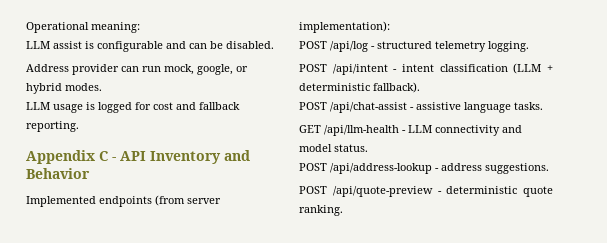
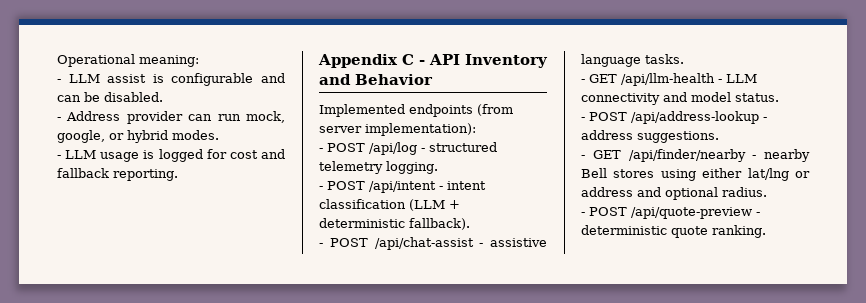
- LLM assist is configurable and can be disabled.
+ - LLM assist is configurable and can be disabled.
- Address provider can run mock, google, or hybrid modes.
+ - Address provider can run mock, google, or hybrid modes.
- LLM usage is logged for cost and fallback reporting.
+ - LLM usage is logged for cost and fallback reporting.
- POST /api/log - structured telemetry logging.
+ - POST /api/log - structured telemetry logging.
- POST /api/intent - intent classification (LLM + deterministic fallback).
+ - POST /api/intent - intent classification (LLM + deterministic fallback).
- POST /api/chat-assist - assistive language tasks.
+ - POST /api/chat-assist - assistive language tasks.
- GET /api/llm-health - LLM connectivity and model status.
+ - GET /api/llm-health - LLM connectivity and model status.
- POST /api/address-lookup - address suggestions.
+ - POST /api/address-lookup - address suggestions.
- POST /api/quote-preview - deterministic quote ranking.
+ - GET /api/finder/nearby - nearby Bell stores using either lat/lng or address and optional radius.
+ - POST /api/quote-preview - deterministic quote ranking.

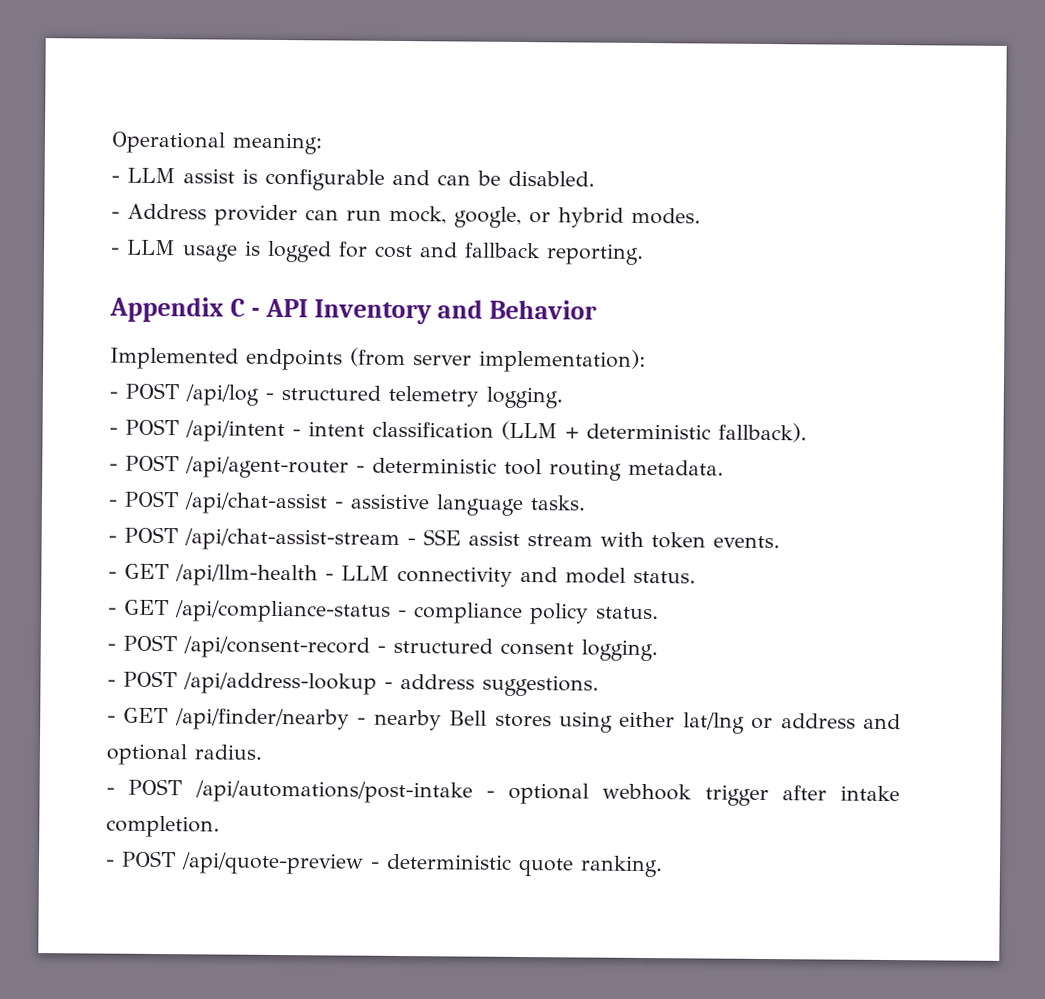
+ - POST /api/agent-router - deterministic tool routing metadata.
+ - POST /api/chat-assist-stream - SSE assist stream with token events.
+ - GET /api/compliance-status - compliance policy status.
+ - POST /api/consent-record - structured consent logging.
+ - POST /api/automations/post-intake - optional webhook trigger after intake completion.

